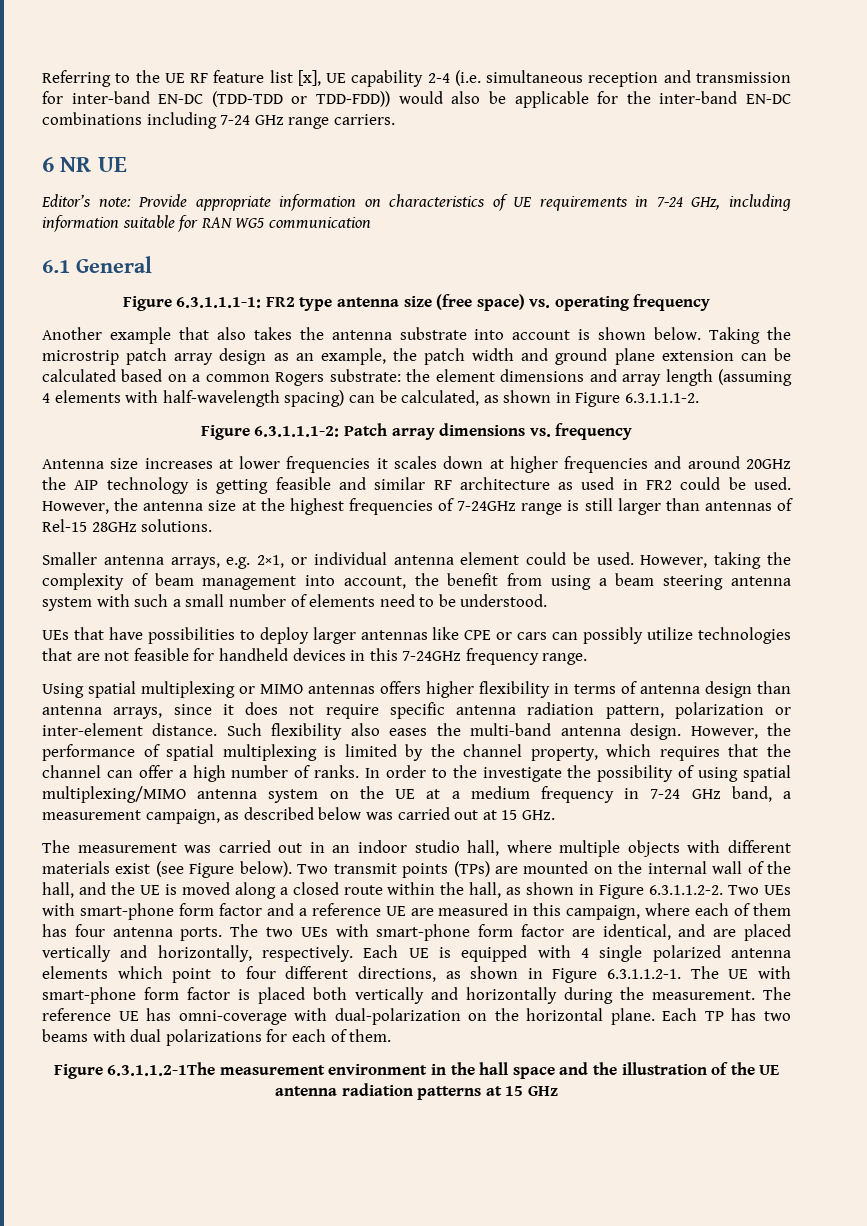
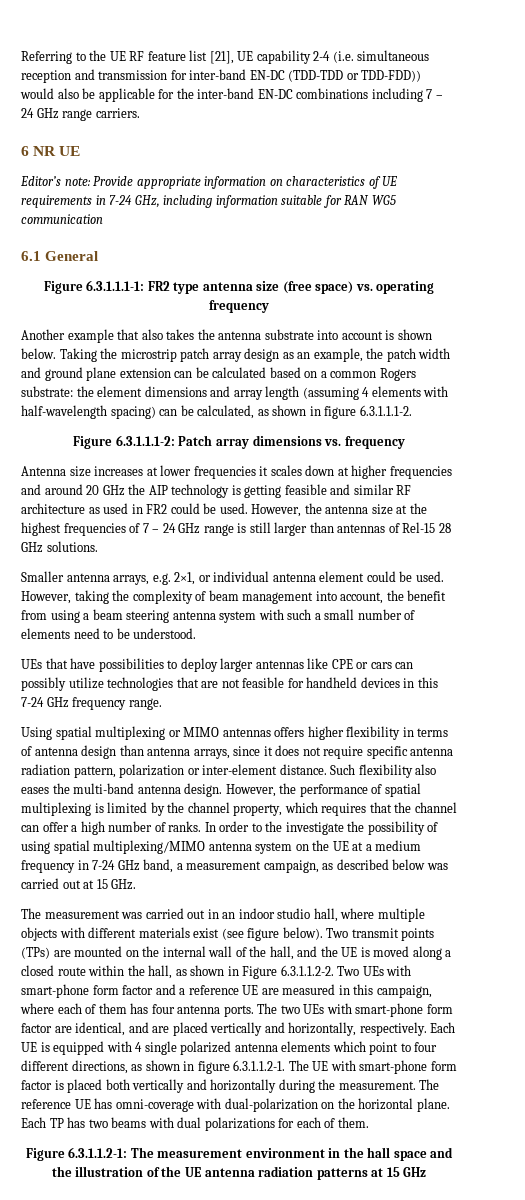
- Referring to the UE RF feature list [x], UE capability 2-4 (i.e. simultaneous reception and transmission for inter-band EN-DC (TDD-TDD or TDD-FDD)) would also be applicable for the inter-band EN-DC combinations including 7-24 GHz range carriers.
+ Referring to the UE RF feature list [21], UE capability 2-4 (i.e. simultaneous reception and transmission for inter-band EN-DC (TDD-TDD or TDD-FDD)) would also be applicable for the inter-band EN-DC combinations including 7 – 24 GHz range carriers.
- Taking the microstrip patch array design as an example, the patch width and ground plane extension can be calculated based on a common Rogers substrate: the element dimensions and array length (assuming 4 elements with half-wavelength spacing) can be calculated, as shown in Figure 6.3.1.1.1-2.
+ Taking the microstrip patch array design as an example, the patch width and ground plane extension can be calculated based on a common Rogers substrate: the element dimensions and array length (assuming 4 elements with half-wavelength spacing) can be calculated, as shown in figure 6.3.1.1.1-2.
- Antenna size increases at lower frequencies it scales down at higher frequencies and around 20GHz the AIP technology is getting feasible and similar RF architecture as used in FR2 could be used.
+ Antenna size increases at lower frequencies it scales down at higher frequencies and around 20 GHz the AIP technology is getting feasible and similar RF architecture as used in FR2 could be used.
- However, the antenna size at the highest frequencies of 7-24GHz range is still larger than antennas of Rel-15 28GHz solutions.
+ However, the antenna size at the highest frequencies of 7 – 24 GHz range is still larger than antennas of Rel-15 28 GHz solutions.
- UEs that have possibilities to deploy larger antennas like CPE or cars can possibly utilize technologies that are not feasible for handheld devices in this 7-24GHz frequency range.
+ UEs that have possibilities to deploy larger antennas like CPE or cars can possibly utilize technologies that are not feasible for handheld devices in this 7-24 GHz frequency range.
- The measurement was carried out in an indoor studio hall, where multiple objects with different materials exist (see Figure below).
+ The measurement was carried out in an indoor studio hall, where multiple objects with different materials exist (see figure below).
- Each UE is equipped with 4 single polarized antenna elements which point to four different directions, as shown in Figure 6.3.1.1.2-1. The UE with smart-phone form factor is placed both vertically and horizontally during the measurement.
+ Each UE is equipped with 4 single polarized antenna elements which point to four different directions, as shown in figure 6.3.1.1.2-1. The UE with smart-phone form factor is placed both vertically and horizontally during the measurement.
- Figure 6.3.1.1.2-1The measurement environment in the hall space and the illustration of the UE antenna radiation patterns at 15 GHz
+ Figure 6.3.1.1.2-1: The measurement environment in the hall space and the illustration of the UE antenna radiation patterns at 15 GHz

